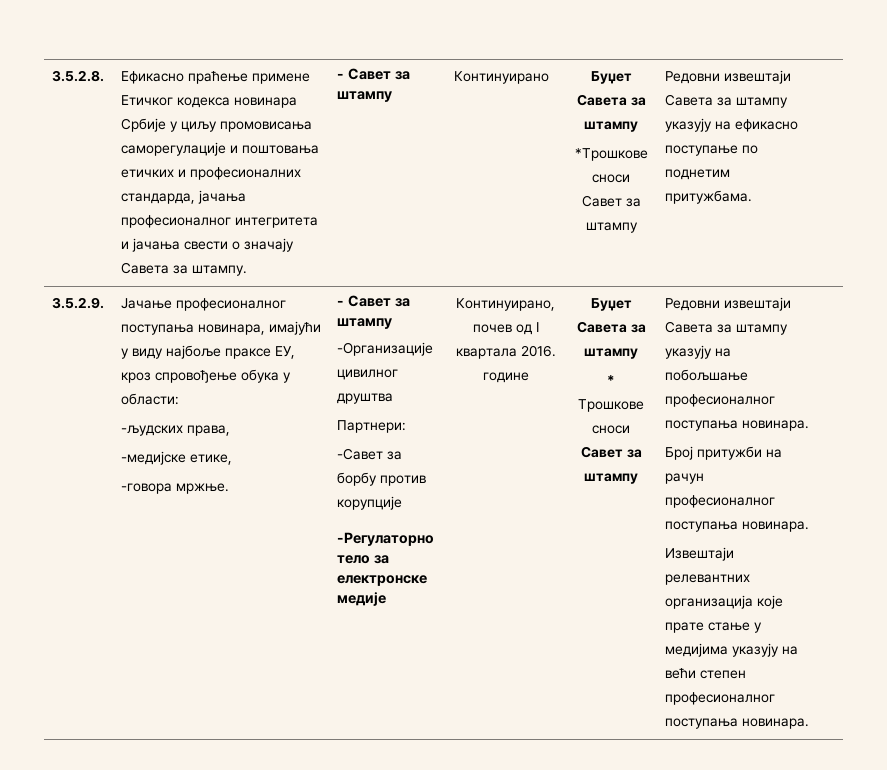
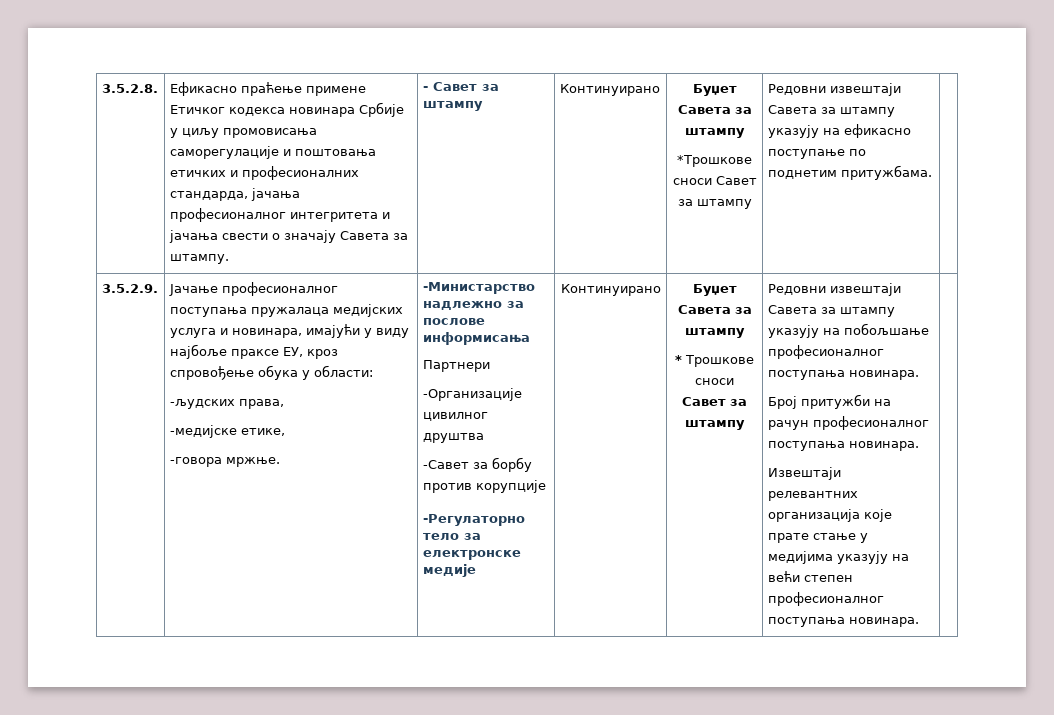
- Јачање професионалног поступања новинара, имајући у виду најбоље праксе ЕУ, кроз спровођење обука у области:
+ Јачање професионалног поступања пружалаца медијских услуга и новинара, имајући у виду најбоље праксе ЕУ, кроз спровођење обука у области:
- -говора мржње. | - Савет за штампу
+ -говора мржње. | -Министарство надлежно за послове информисања
+ Партнери
- Партнери:
- -Регулаторно тело за електронске медије | Континуирано, почев од I квартала 2016. године
+ -Регулаторно тело за електронске медије | Континуирано

